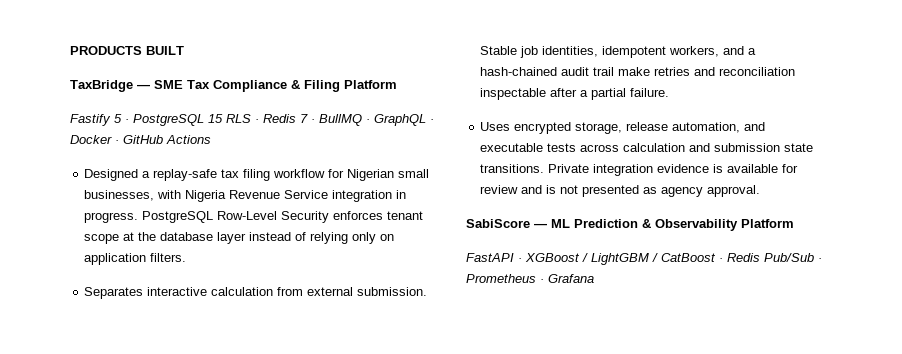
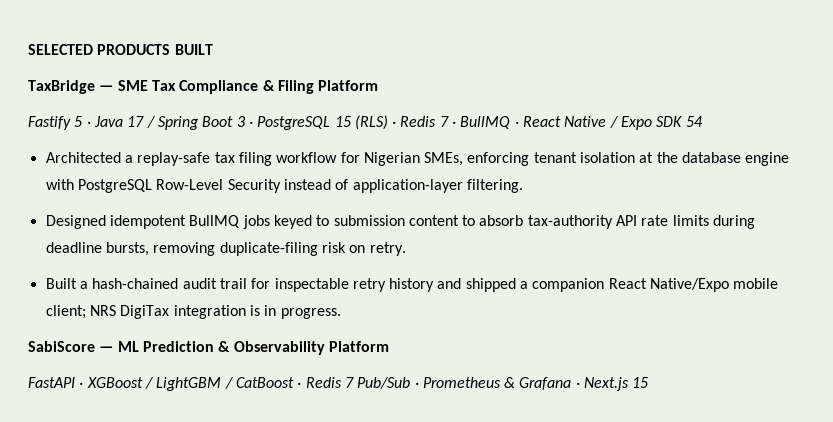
- PRODUCTS BUILT
+ SELECTED PRODUCTS BUILT
- Fastify 5 · PostgreSQL 15 RLS · Redis 7 · BullMQ · GraphQL · Docker · GitHub Actions
- Designed a replay-safe tax filing workflow for Nigerian small businesses, with Nigeria Revenue Service integration in progress. PostgreSQL Row-Level Security enforces tenant scope at the database layer instead of relying only on application filters.
- Separates interactive calculation from external submission. Stable job identities, idempotent workers, and a hash-chained audit trail make retries and reconciliation inspectable after a partial failure.
- Uses encrypted storage, release automation, and executable tests across calculation and submission state transitions. Private integration evidence is available for review and is not presented as agency approval.
+ Fastify 5 · Java 17 / Spring Boot 3 · PostgreSQL 15 (RLS) · Redis 7 · BullMQ · React Native / Expo SDK 54
+ Architected a replay-safe tax filing workflow for Nigerian SMEs, enforcing tenant isolation at the database engine with PostgreSQL Row-Level Security instead of application-layer filtering.
+ Designed idempotent BullMQ jobs keyed to submission content to absorb tax-authority API rate limits during deadline bursts, removing duplicate-filing risk on retry.
+ Built a hash-chained audit trail for inspectable retry history and shipped a companion React Native/Expo mobile client; NRS DigiTax integration is in progress.
- FastAPI · XGBoost / LightGBM / CatBoost · Redis Pub/Sub · Prometheus · Grafana
+ FastAPI · XGBoost / LightGBM / CatBoost · Redis 7 Pub/Sub · Prometheus & Grafana · Next.js 15

